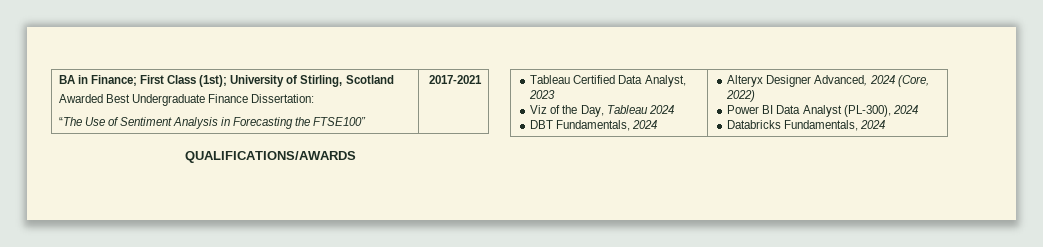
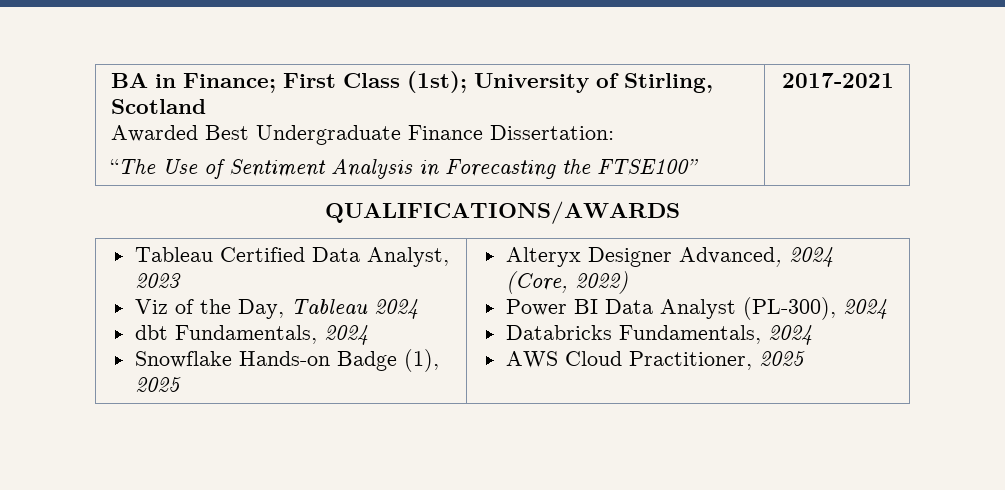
  Tableau Certified Data Analyst, 2023
  Viz of the Day, Tableau 2024
- DBT Fundamentals, 2024 | Alteryx Designer Advanced, 2024 (Core, 2022)
+ dbt Fundamentals, 2024
+ Snowflake Hands-on Badge (1), 2025 | Alteryx Designer Advanced, 2024 (Core, 2022)
  Power BI Data Analyst (PL-300), 2024
  Databricks Fundamentals, 2024
+ AWS Cloud Practitioner, 2025

